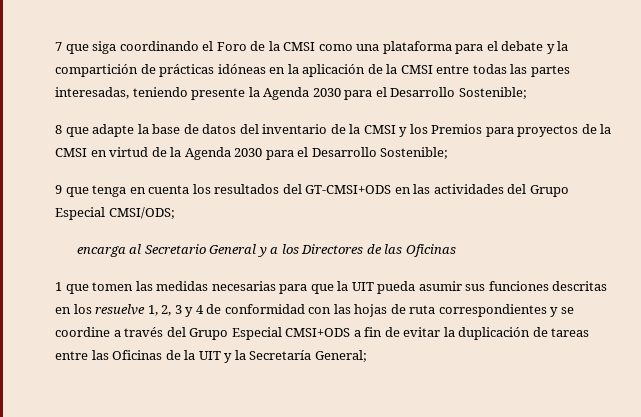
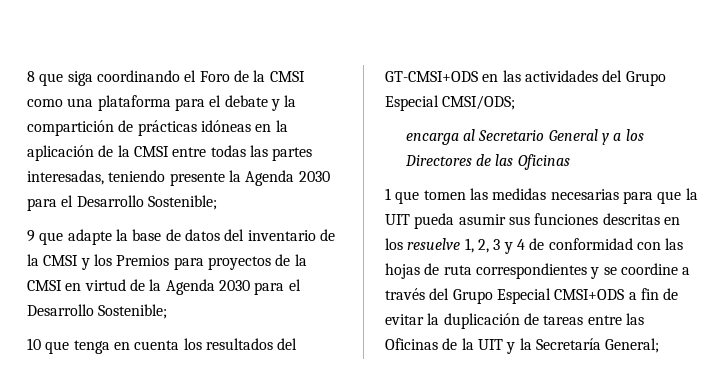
- 7 que siga coordinando el Foro de la CMSI como una plataforma para el debate y la compartición de prácticas idóneas en la aplicación de la CMSI entre todas las partes interesadas, teniendo presente la Agenda 2030 para el Desarrollo Sostenible;
+ 8 que siga coordinando el Foro de la CMSI como una plataforma para el debate y la compartición de prácticas idóneas en la aplicación de la CMSI entre todas las partes interesadas, teniendo presente la Agenda 2030 para el Desarrollo Sostenible;
- 8 que adapte la base de datos del inventario de la CMSI y los Premios para proyectos de la CMSI en virtud de la Agenda 2030 para el Desarrollo Sostenible;
+ 9 que adapte la base de datos del inventario de la CMSI y los Premios para proyectos de la CMSI en virtud de la Agenda 2030 para el Desarrollo Sostenible;
- 9 que tenga en cuenta los resultados del GT-CMSI+ODS en las actividades del Grupo Especial CMSI/ODS;
+ 10 que tenga en cuenta los resultados del GT-CMSI+ODS en las actividades del Grupo Especial CMSI/ODS;

